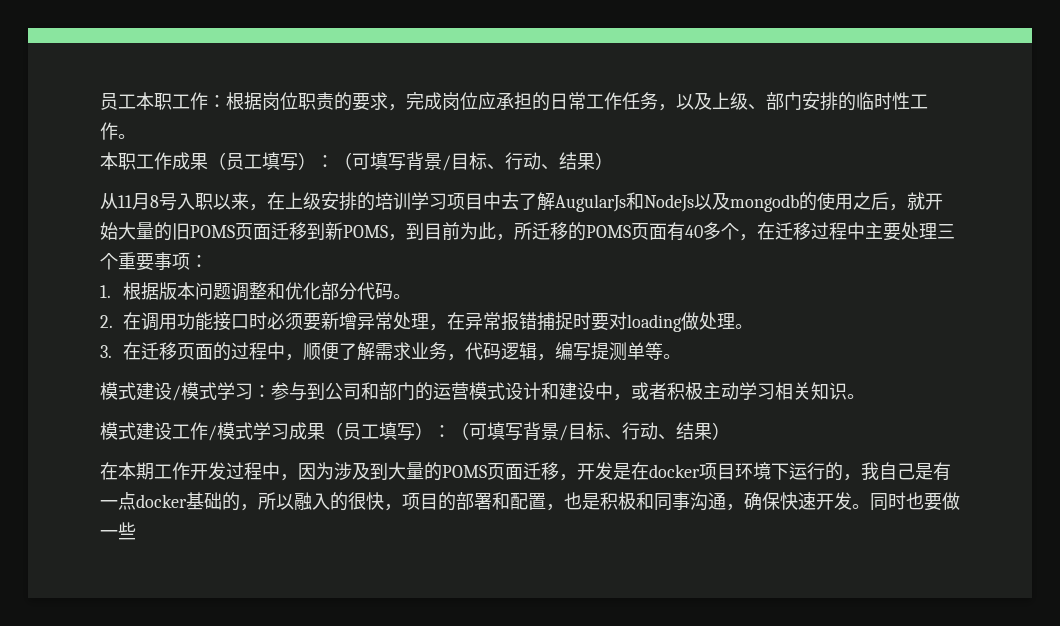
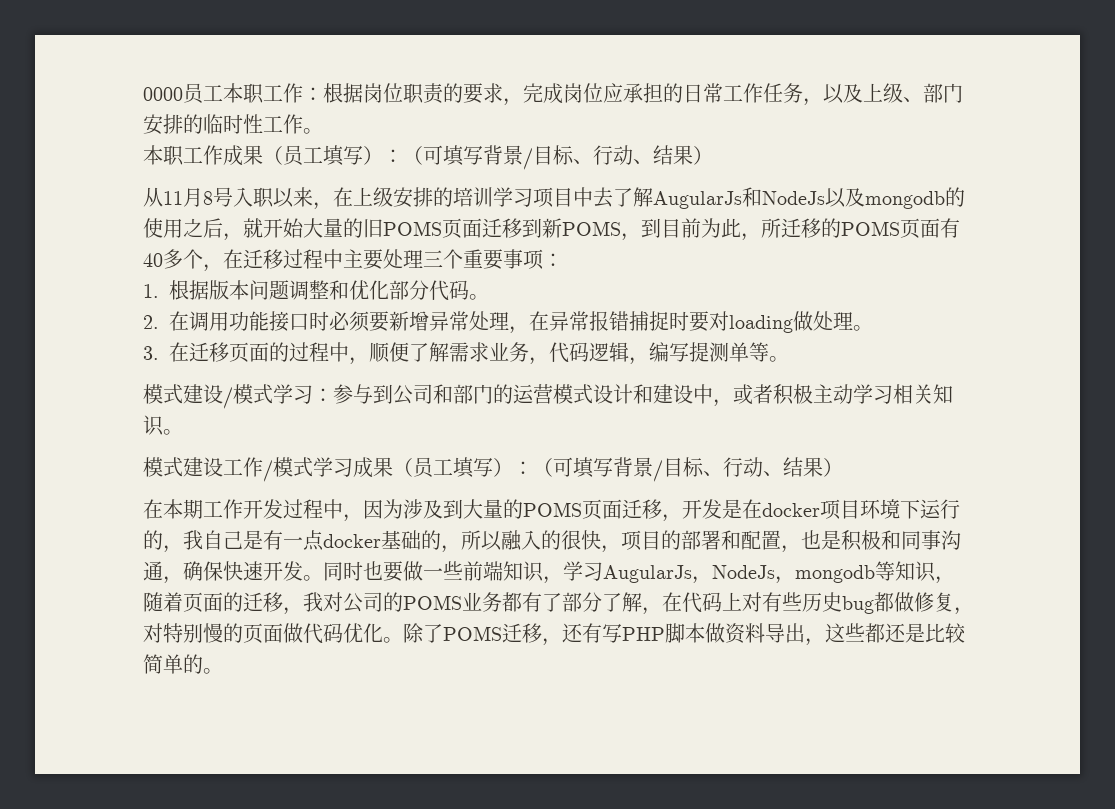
- 员工本职工作：根据岗位职责的要求，完成岗位应承担的日常工作任务，以及上级、部门安排的临时性工作。
+ 0000员工本职工作：根据岗位职责的要求，完成岗位应承担的日常工作任务，以及上级、部门安排的临时性工作。
- 同时也要做一些
+ 同时也要做一些前端知识，学习AugularJs，NodeJs，mongodb等知识，随着页面的迁移，我对公司的POMS业务都有了部分了解，在代码上对有些历史bug都做修复，对特别慢的页面做代码优化。除了POMS迁移，还有写PHP脚本做资料导出，这些都还是比较简单的。

